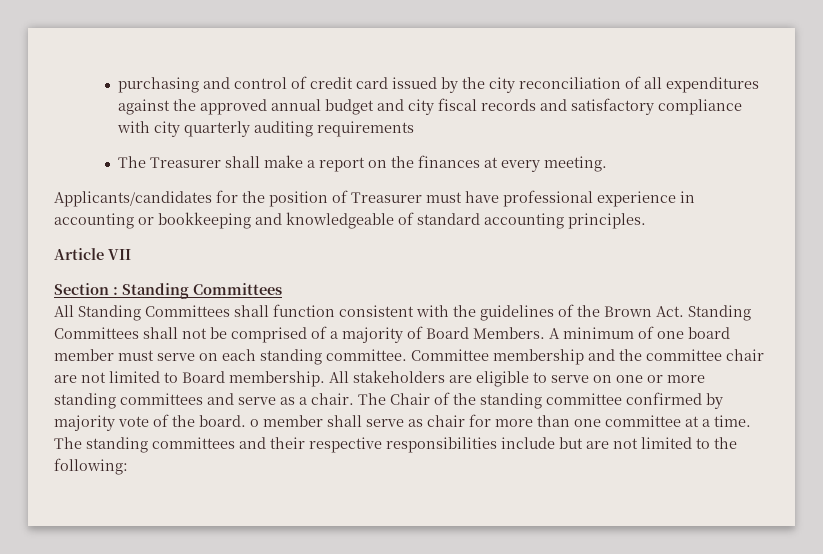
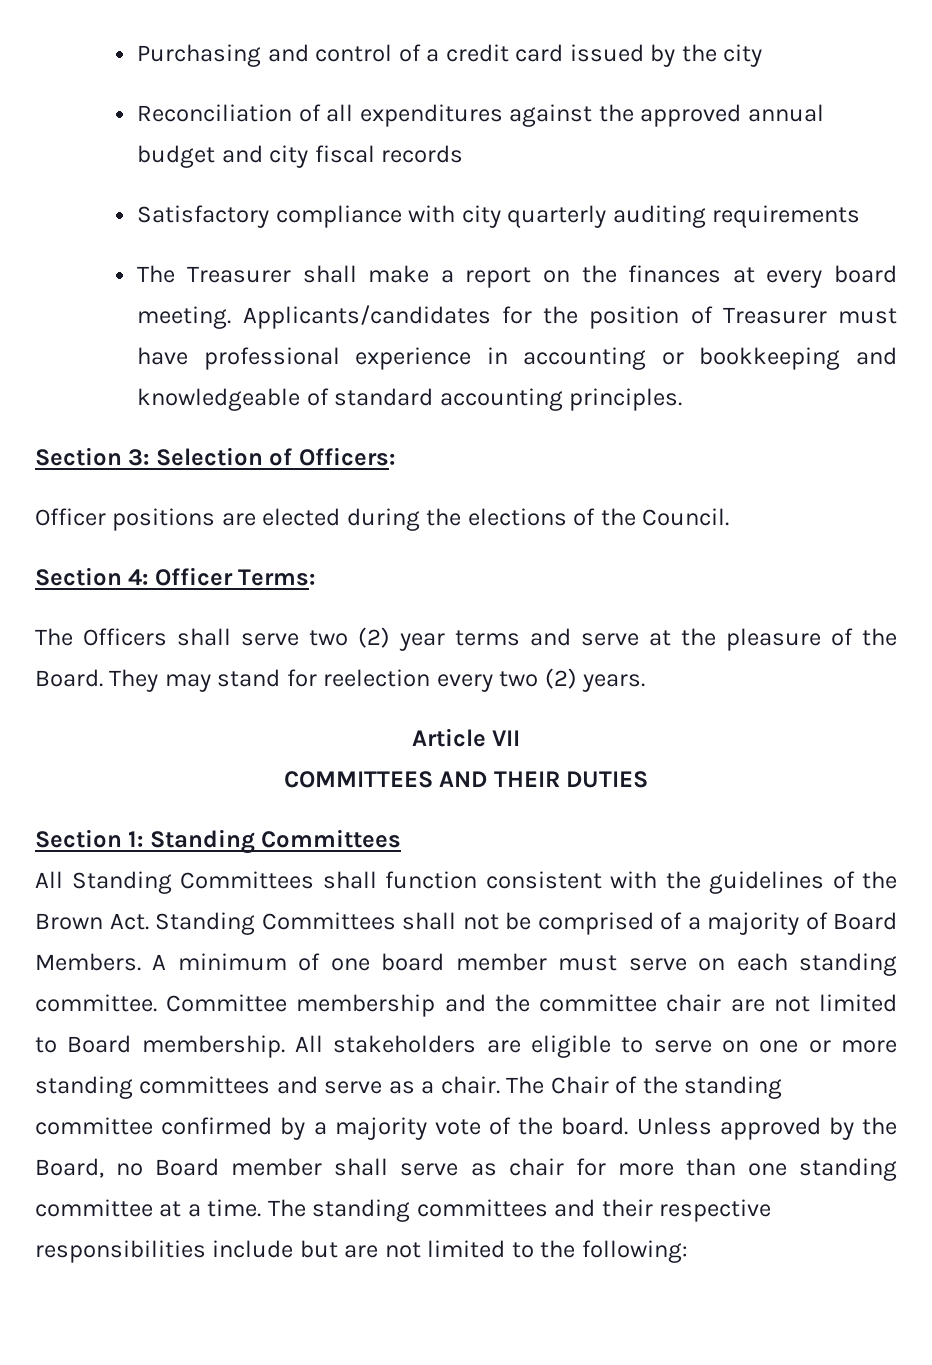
- purchasing and control of credit card issued by the city reconciliation of all expenditures against the approved annual budget and city fiscal records and satisfactory compliance with city quarterly auditing requirements
+ Purchasing and control of a credit card issued by the city
+ Reconciliation of all expenditures against the approved annual budget and city fiscal records
+ Satisfactory compliance with city quarterly auditing requirements
- The Treasurer shall make a report on the finances at every meeting.
- Applicants/candidates for the position of Treasurer must have professional experience in accounting or bookkeeping and knowledgeable of standard accounting principles.
+ The Treasurer shall make a report on the finances at every board meeting. Applicants/candidates for the position of Treasurer must have professional experience in accounting or bookkeeping and knowledgeable of standard accounting principles.
+ Section 3: Selection of Officers:
+ Officer positions are elected during the elections of the Council.
+ Section 4: Officer Terms:
+ The Officers shall serve two (2) year terms and serve at the pleasure of the Board. They may stand for reelection every two (2) years.
  Article VII
- Section : Standing Committees
+ COMMITTEES AND THEIR DUTIES
+ Section 1: Standing Committees
- The Chair of the standing committee confirmed by majority vote of the board. o member shall serve as chair for more than one committee at a time.
+ The Chair of the standing committee confirmed by a majority vote of the board. Unless approved by the Board, no Board member shall serve as chair for more than one standing committee at a time.

